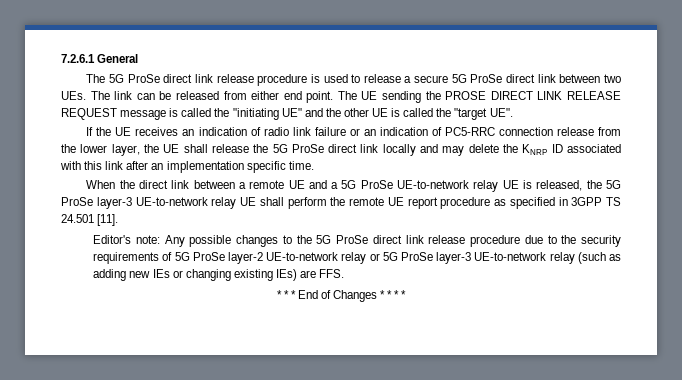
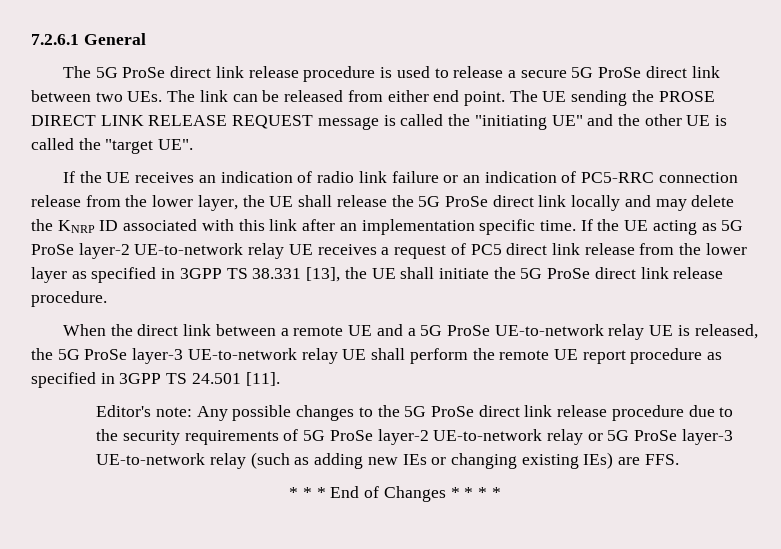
+ If the UE acting as 5G ProSe layer-2 UE-to-network relay UE receives a request of PC5 direct link release from the lower layer as specified in 3GPP TS 38.331 [13], the UE shall initiate the 5G ProSe direct link release procedure.

